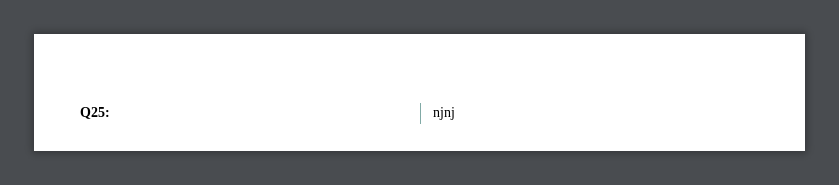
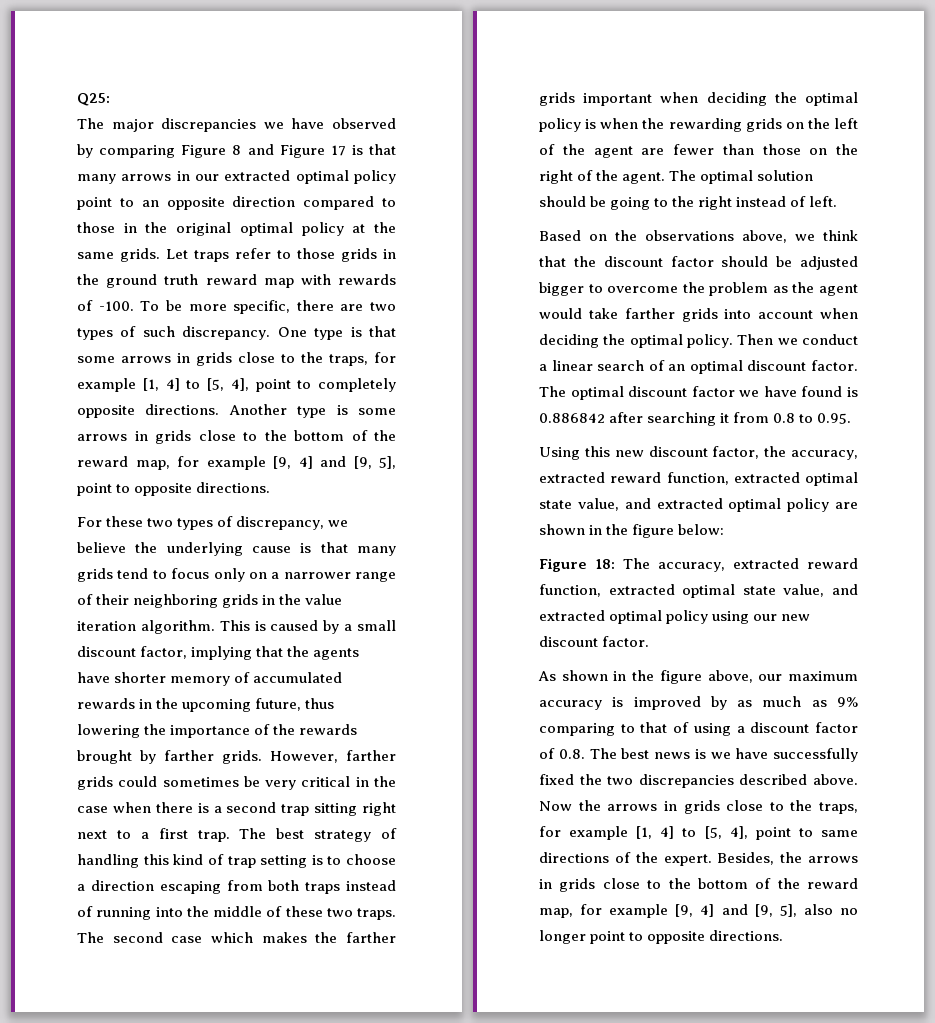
- njnj
+ The major discrepancies we have observed by comparing Figure 8 and Figure 17 is that many arrows in our extracted optimal policy point to an opposite direction compared to those in the original optimal policy at the same grids. Let traps refer to those grids in the ground truth reward map with rewards of -100. To be more specific, there are two types of such discrepancy. One type is that some arrows in grids close to the traps, for example [1, 4] to [5, 4], point to completely opposite directions. Another type is some arrows in grids close to the bottom of the reward map, for example [9, 4] and [9, 5], point to opposite directions.
+ For these two types of discrepancy, we believe the underlying cause is that many grids tend to focus only on a narrower range of their neighboring grids in the value iteration algorithm. This is caused by a small discount factor, implying that the agents have shorter memory of accumulated rewards in the upcoming future, thus lowering the importance of the rewards brought by farther grids. However, farther grids could sometimes be very critical in the case when there is a second trap sitting right next to a first trap. The best strategy of handling this kind of trap setting is to choose a direction escaping from both traps instead of running into the middle of these two traps. The second case which makes the farther grids important when deciding the optimal policy is when the rewarding grids on the left of the agent are fewer than those on the right of the agent. The optimal solution should be going to the right instead of left.
+ Based on the observations above, we think that the discount factor should be adjusted bigger to overcome the problem as the agent would take farther grids into account when deciding the optimal policy. Then we conduct a linear search of an optimal discount factor. The optimal discount factor we have found is 0.886842 after searching it from 0.8 to 0.95.
+ Using this new discount factor, the accuracy, extracted reward function, extracted optimal state value, and extracted optimal policy are shown in the figure below:
+ Figure 18: The accuracy, extracted reward function, extracted optimal state value, and extracted optimal policy using our new discount factor.
+ As shown in the figure above, our maximum accuracy is improved by as much as 9% comparing to that of using a discount factor of 0.8. The best news is we have successfully fixed the two discrepancies described above. Now the arrows in grids close to the traps, for example [1, 4] to [5, 4], point to same directions of the expert. Besides, the arrows in grids close to the bottom of the reward map, for example [9, 4] and [9, 5], also no longer point to opposite directions.

